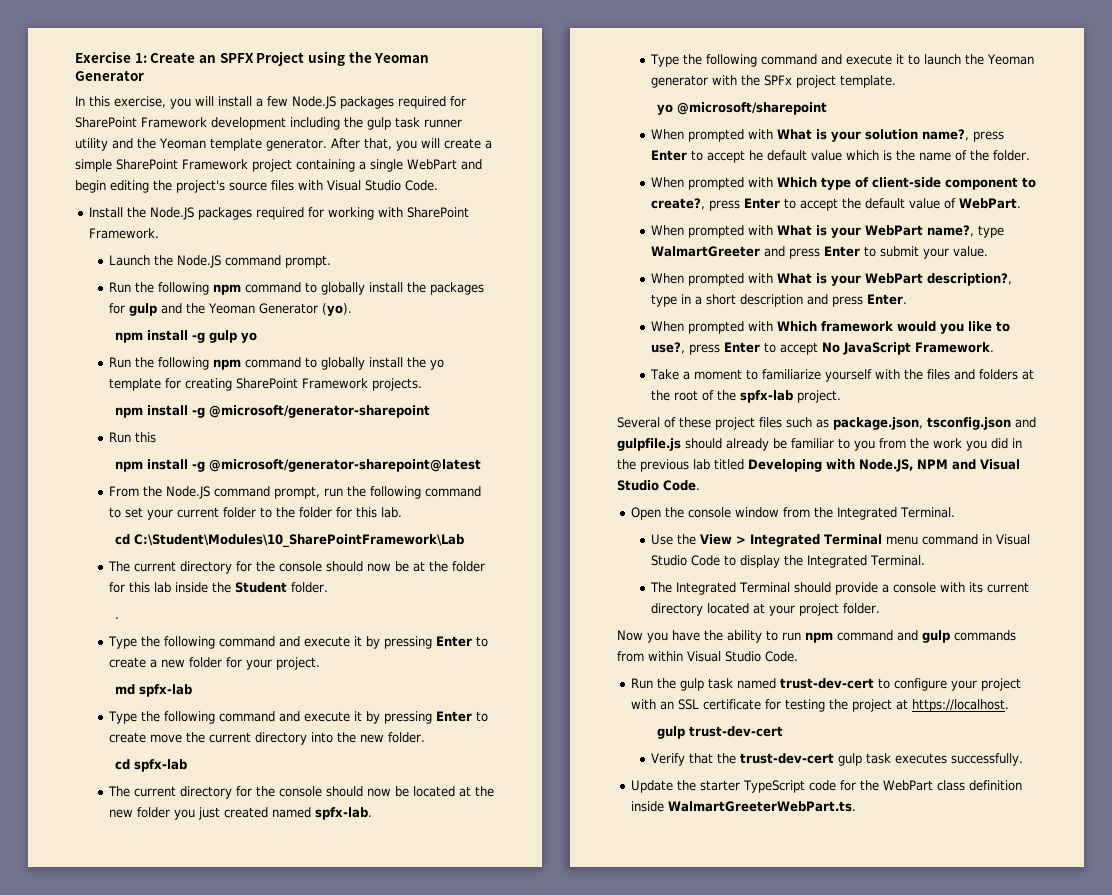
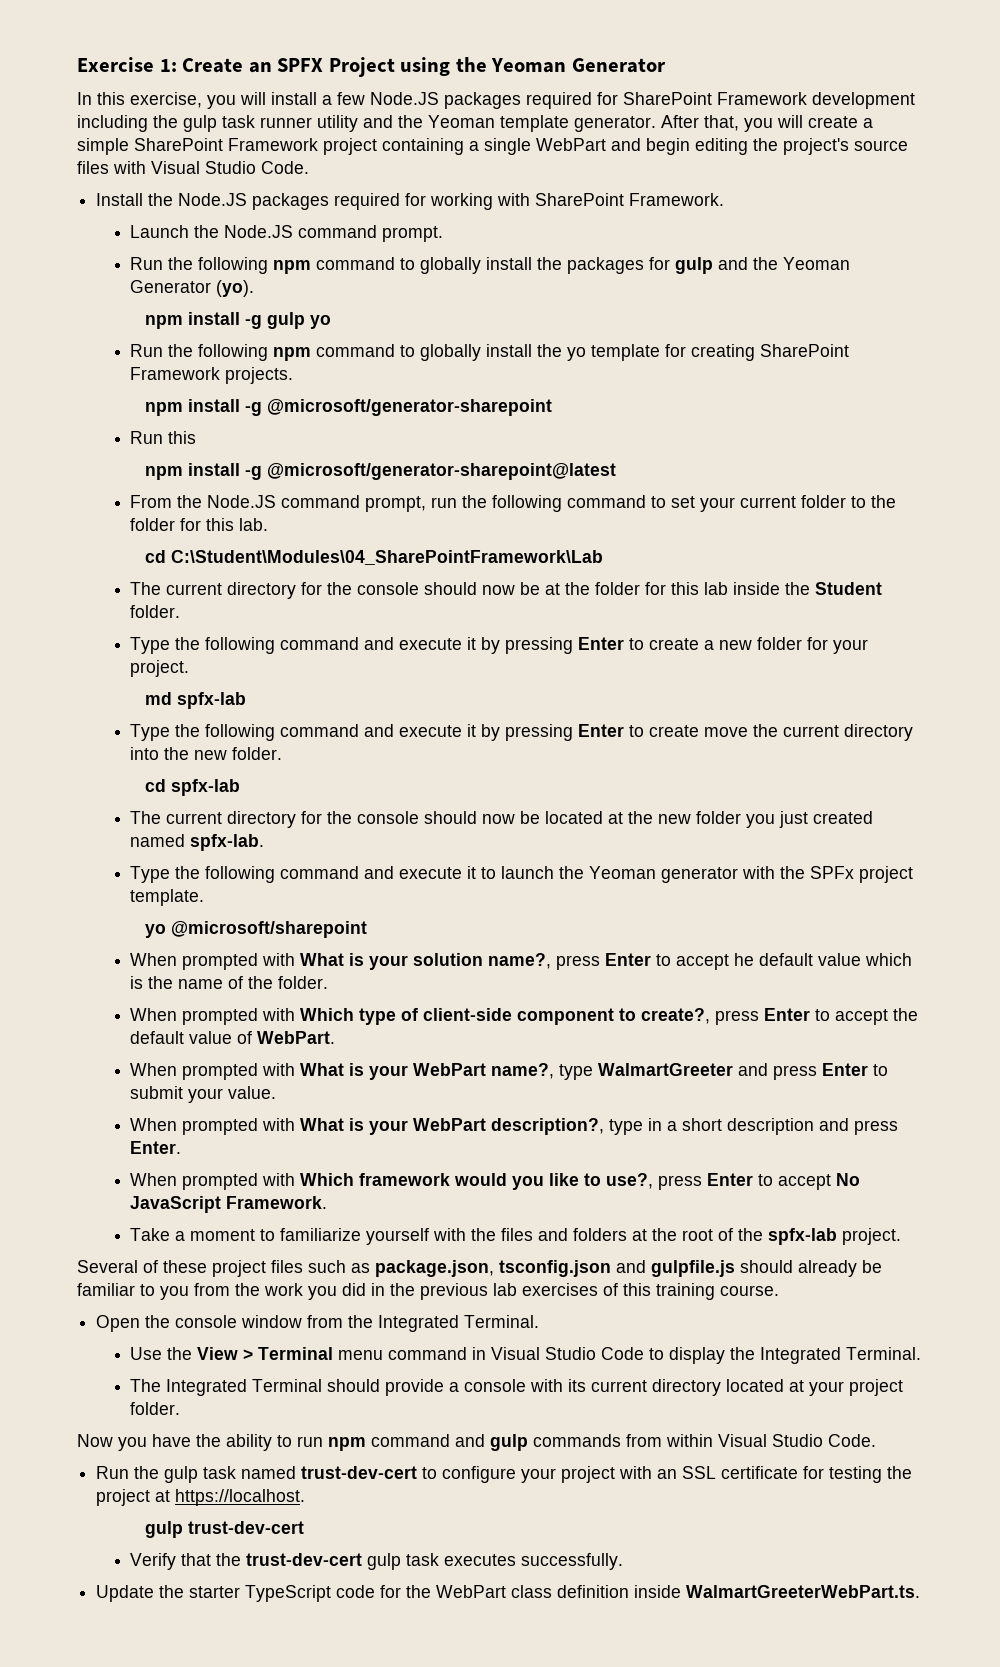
- cd C:\Student\Modules\10_SharePointFramework\Lab
+ cd C:\Student\Modules\04_SharePointFramework\Lab
- .
- Several of these project files such as package.json, tsconfig.json and gulpfile.js should already be familiar to you from the work you did in the previous lab titled Developing with Node.JS, NPM and Visual Studio Code.
+ Several of these project files such as package.json, tsconfig.json and gulpfile.js should already be familiar to you from the work you did in the previous lab exercises of this training course.
- Use the View > Integrated Terminal menu command in Visual Studio Code to display the Integrated Terminal.
+ Use the View > Terminal menu command in Visual Studio Code to display the Integrated Terminal.

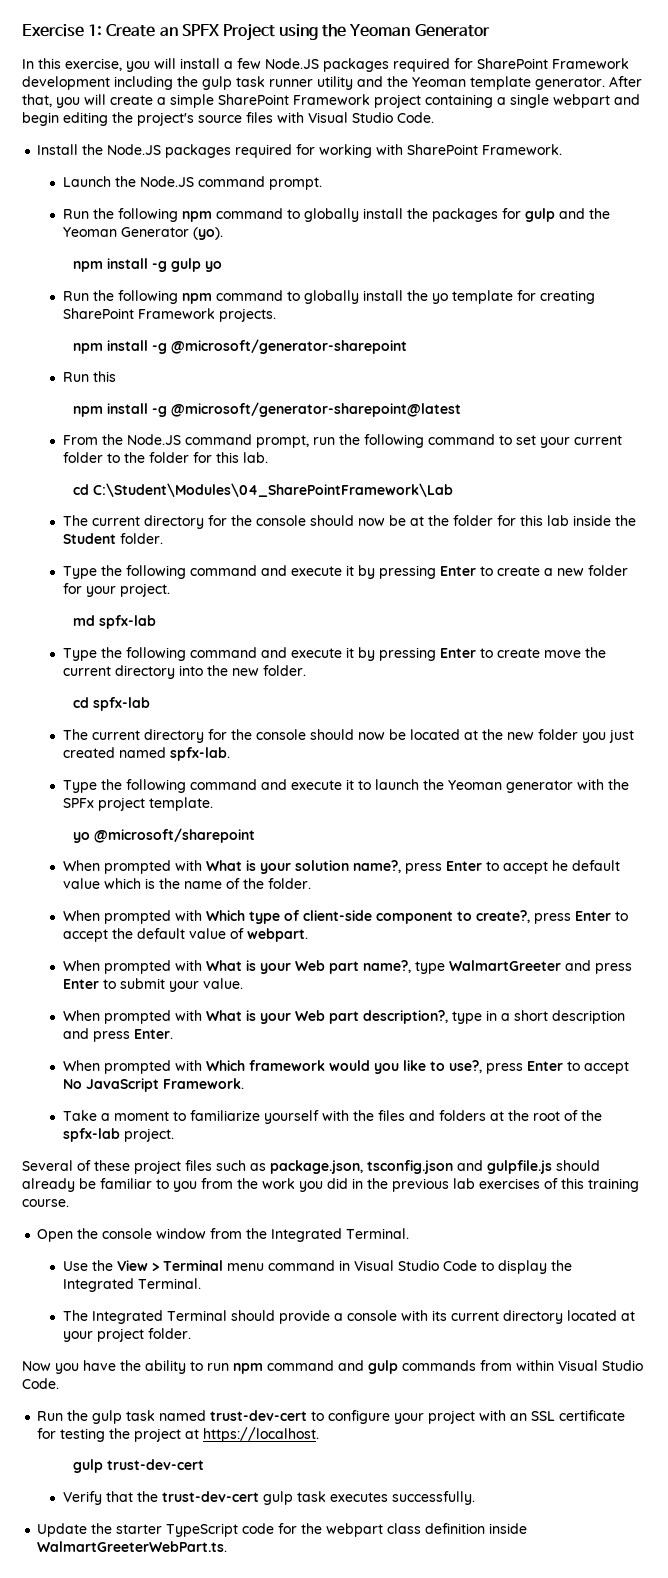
- After that, you will create a simple SharePoint Framework project containing a single WebPart and begin editing the project's source files with Visual Studio Code.
+ After that, you will create a simple SharePoint Framework project containing a single webpart and begin editing the project's source files with Visual Studio Code.
- When prompted with Which type of client-side component to create?, press Enter to accept the default value of WebPart.
- When prompted with What is your WebPart name?, type WalmartGreeter and press Enter to submit your value.
+ When prompted with Which type of client-side component to create?, press Enter to accept the default value of webpart.
+ When prompted with What is your Web part name?, type WalmartGreeter and press Enter to submit your value.
- When prompted with What is your WebPart description?, type in a short description and press Enter.
+ When prompted with What is your Web part description?, type in a short description and press Enter.
- Update the starter TypeScript code for the WebPart class definition inside WalmartGreeterWebPart.ts.
+ Update the starter TypeScript code for the webpart class definition inside WalmartGreeterWebPart.ts.

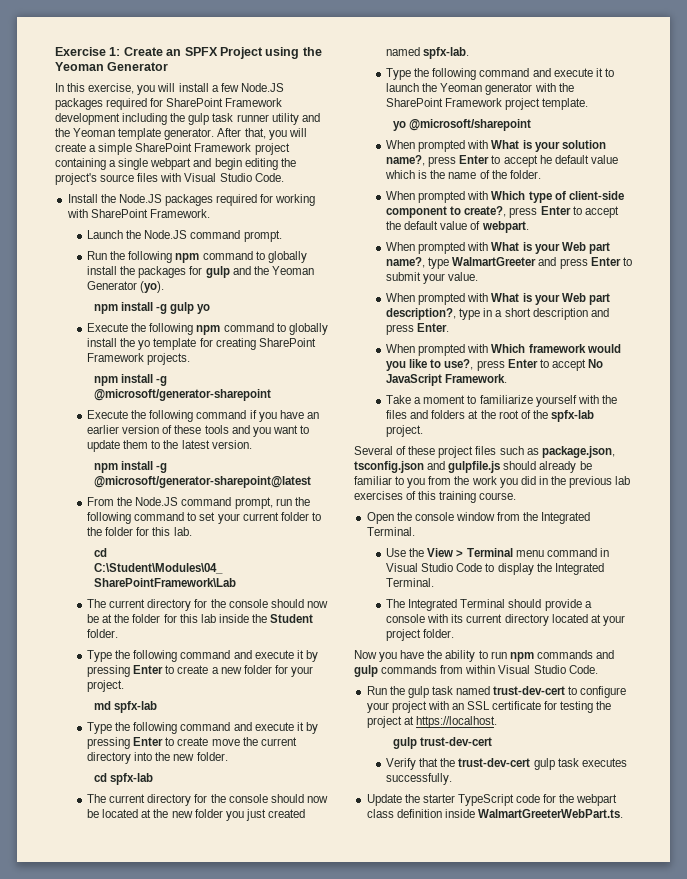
- Run the following npm command to globally install the yo template for creating SharePoint Framework projects.
+ Execute the following npm command to globally install the yo template for creating SharePoint Framework projects.
- Run this
+ Execute the following command if you have an earlier version of these tools and you want to update them to the latest version.
- Type the following command and execute it to launch the Yeoman generator with the SPFx project template.
+ Type the following command and execute it to launch the Yeoman generator with the SharePoint Framework project template.
- Now you have the ability to run npm command and gulp commands from within Visual Studio Code.
+ Now you have the ability to run npm commands and gulp commands from within Visual Studio Code.

